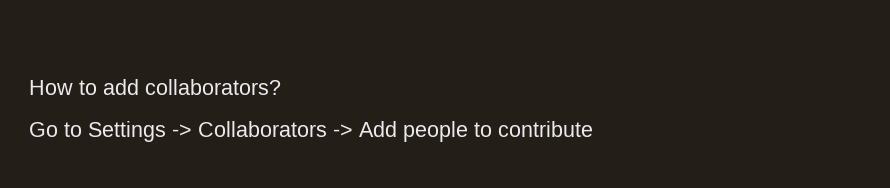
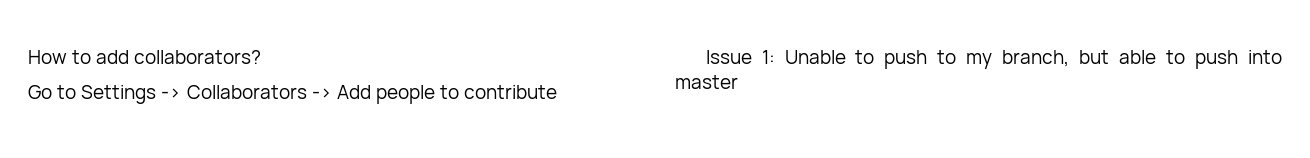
+ Issue 1: Unable to push to my branch, but able to push into master

